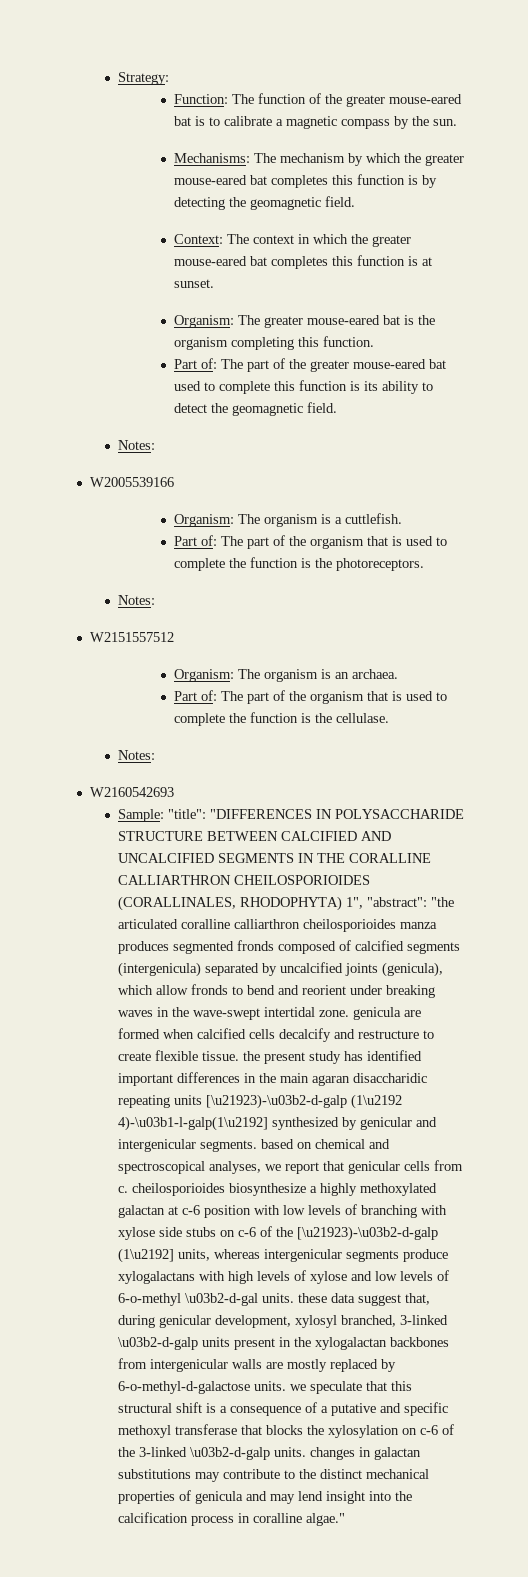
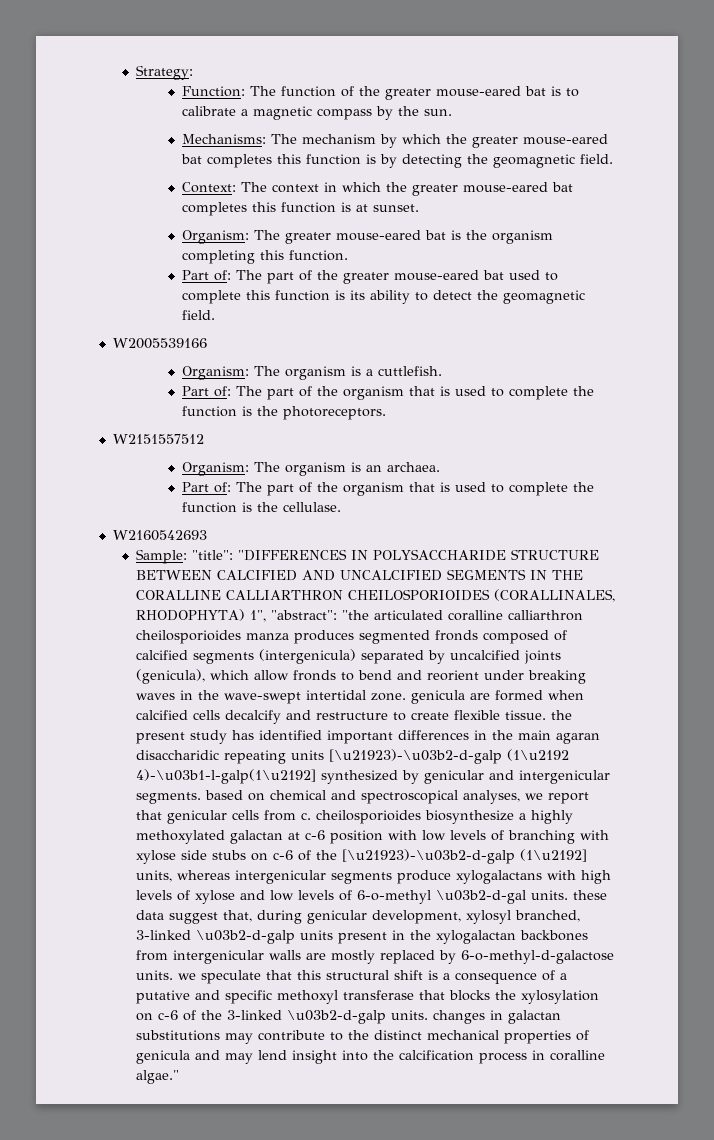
  Part of: The part of the greater mouse-eared bat used to complete this function is its ability to detect the geomagnetic field.
- Notes:
  Part of: The part of the organism that is used to complete the function is the photoreceptors.
- Notes:
  Part of: The part of the organism that is used to complete the function is the cellulase.
- Notes:

